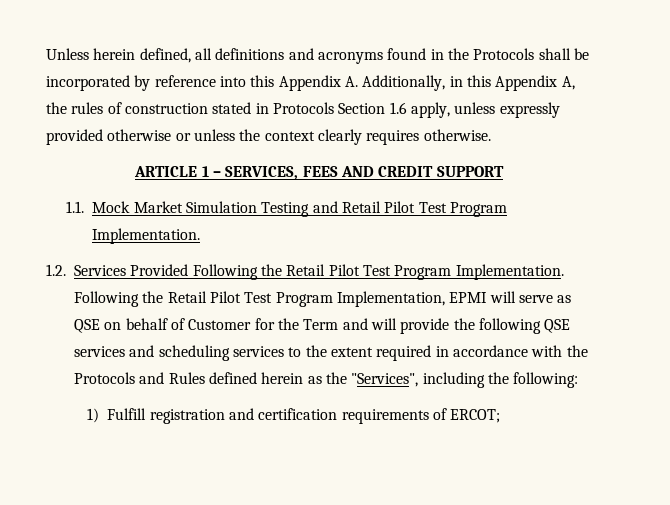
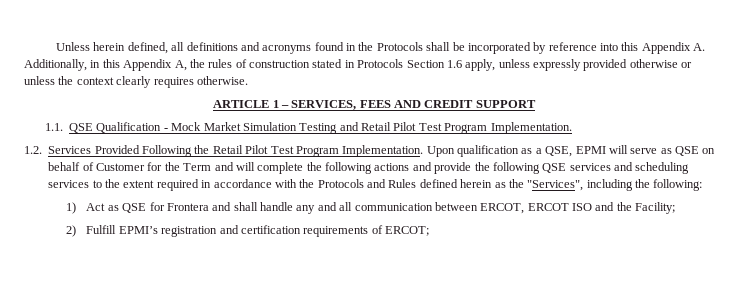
- 1.1. Mock Market Simulation Testing and Retail Pilot Test Program Implementation.
+ 1.1. QSE Qualification - Mock Market Simulation Testing and Retail Pilot Test Program Implementation.
- Following the Retail Pilot Test Program Implementation, EPMI will serve as QSE on behalf of Customer for the Term and will provide the following QSE services and scheduling services to the extent required in accordance with the Protocols and Rules defined herein as the "Services", including the following:
+ Upon qualification as a QSE, EPMI will serve as QSE on behalf of Customer for the Term and will complete the following actions and provide the following QSE services and scheduling services to the extent required in accordance with the Protocols and Rules defined herein as the "Services", including the following:
- 1) Fulfill registration and certification requirements of ERCOT;
+ 1) Act as QSE for Frontera and shall handle any and all communication between ERCOT, ERCOT ISO and the Facility;
+ 2) Fulfill EPMI’s registration and certification requirements of ERCOT;

